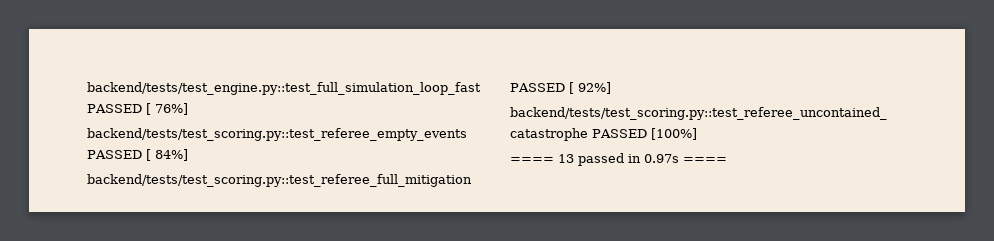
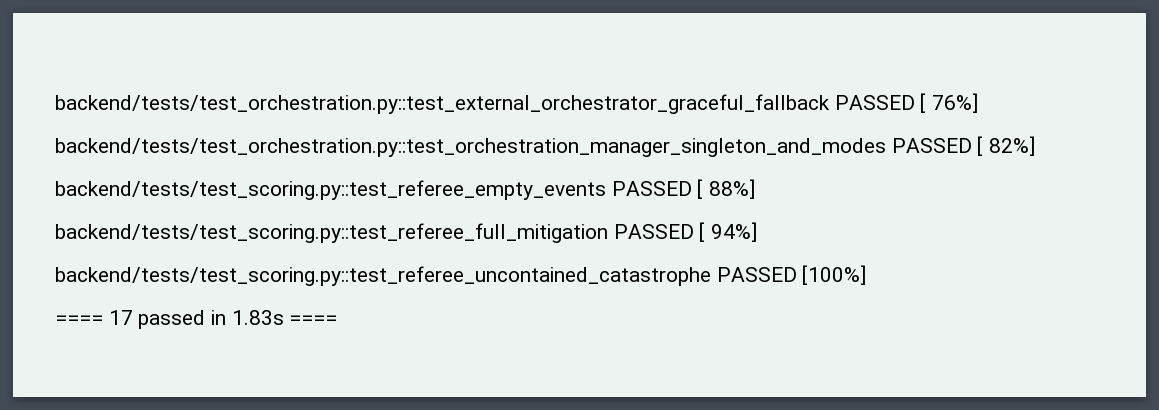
- backend/tests/test_engine.py::test_full_simulation_loop_fast PASSED [ 76%]
+ backend/tests/test_orchestration.py::test_external_orchestrator_graceful_fallback PASSED [ 76%]
+ backend/tests/test_orchestration.py::test_orchestration_manager_singleton_and_modes PASSED [ 82%]
- backend/tests/test_scoring.py::test_referee_empty_events PASSED [ 84%]
+ backend/tests/test_scoring.py::test_referee_empty_events PASSED [ 88%]
- backend/tests/test_scoring.py::test_referee_full_mitigation PASSED [ 92%]
+ backend/tests/test_scoring.py::test_referee_full_mitigation PASSED [ 94%]
- ==== 13 passed in 0.97s ====
+ ==== 17 passed in 1.83s ====

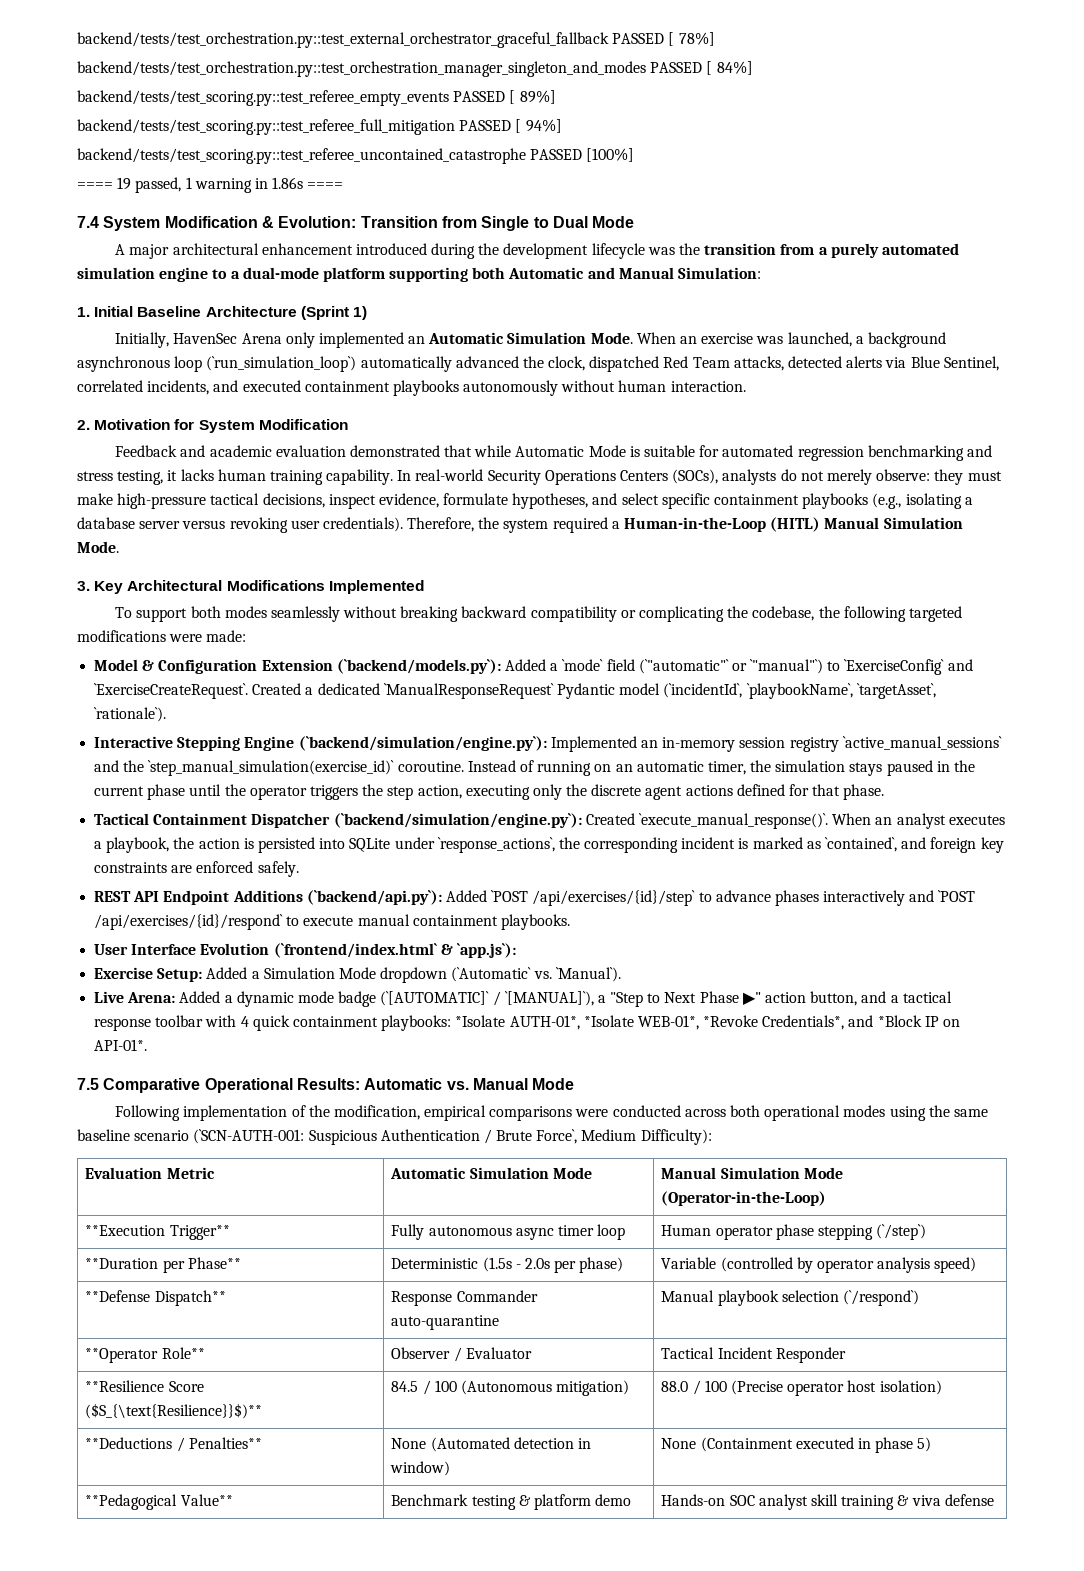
- backend/tests/test_orchestration.py::test_external_orchestrator_graceful_fallback PASSED [ 76%]
+ backend/tests/test_orchestration.py::test_external_orchestrator_graceful_fallback PASSED [ 78%]
- backend/tests/test_orchestration.py::test_orchestration_manager_singleton_and_modes PASSED [ 82%]
+ backend/tests/test_orchestration.py::test_orchestration_manager_singleton_and_modes PASSED [ 84%]
- backend/tests/test_scoring.py::test_referee_empty_events PASSED [ 88%]
+ backend/tests/test_scoring.py::test_referee_empty_events PASSED [ 89%]
- ==== 17 passed in 1.83s ====
+ ==== 19 passed, 1 warning in 1.86s ====
+ 7.4 System Modification & Evolution: Transition from Single to Dual Mode
+ A major architectural enhancement introduced during the development lifecycle was the transition from a purely automated simulation engine to a dual-mode platform supporting both Automatic and Manual Simulation:
+ 1. Initial Baseline Architecture (Sprint 1)
+ Initially, HavenSec Arena only implemented an Automatic Simulation Mode. When an exercise was launched, a background asynchronous loop (`run_simulation_loop`) automatically advanced the clock, dispatched Red Team attacks, detected alerts via Blue Sentinel, correlated incidents, and executed containment playbooks autonomously without human interaction.
+ 2. Motivation for System Modification
+ Feedback and academic evaluation demonstrated that while Automatic Mode is suitable for automated regression benchmarking and stress testing, it lacks human training capability. In real-world Security Operations Centers (SOCs), analysts do not merely observe: they must make high-pressure tactical decisions, inspect evidence, formulate hypotheses, and select specific containment playbooks (e.g., isolating a database server versus revoking user credentials). Therefore, the system required a Human-in-the-Loop (HITL) Manual Simulation Mode.
+ 3. Key Architectural Modifications Implemented
+ To support both modes seamlessly without breaking backward compatibility or complicating the codebase, the following targeted modifications were made:
+ Model & Configuration Extension (`backend/models.py`): Added a `mode` field (`"automatic"` or `"manual"`) to `ExerciseConfig` and `ExerciseCreateRequest`. Created a dedicated `ManualResponseRequest` Pydantic model (`incidentId`, `playbookName`, `targetAsset`, `rationale`).
+ Interactive Stepping Engine (`backend/simulation/engine.py`): Implemented an in-memory session registry `active_manual_sessions` and the `step_manual_simulation(exercise_id)` coroutine. Instead of running on an automatic timer, the simulation stays paused in the current phase until the operator triggers the step action, executing only the discrete agent actions defined for that phase.
+ Tactical Containment Dispatcher (`backend/simulation/engine.py`): Created `execute_manual_response()`. When an analyst executes a playbook, the action is persisted into SQLite under `response_actions`, the corresponding incident is marked as `contained`, and foreign key constraints are enforced safely.
+ REST API Endpoint Additions (`backend/api.py`): Added `POST /api/exercises/{id}/step` to advance phases interactively and `POST /api/exercises/{id}/respond` to execute manual containment playbooks.
+ User Interface Evolution (`frontend/index.html` & `app.js`):
+ Exercise Setup: Added a Simulation Mode dropdown (`Automatic` vs. `Manual`).
+ Live Arena: Added a dynamic mode badge (`[AUTOMATIC]` / `[MANUAL]`), a "Step to Next Phase ▶" action button, and a tactical response toolbar with 4 quick containment playbooks: *Isolate AUTH-01*, *Isolate WEB-01*, *Revoke Credentials*, and *Block IP on API-01*.
+ 7.5 Comparative Operational Results: Automatic vs. Manual Mode
+ Following implementation of the modification, empirical comparisons were conducted across both operational modes using the same baseline scenario (`SCN-AUTH-001: Suspicious Authentication / Brute Force`, Medium Difficulty):
+ Evaluation Metric | Automatic Simulation Mode | Manual Simulation Mode (Operator-in-the-Loop)
+ **Execution Trigger** | Fully autonomous async timer loop | Human operator phase stepping (`/step`)
+ **Duration per Phase** | Deterministic (1.5s - 2.0s per phase) | Variable (controlled by operator analysis speed)
+ **Defense Dispatch** | Response Commander auto-quarantine | Manual playbook selection (`/respond`)
+ **Operator Role** | Observer / Evaluator | Tactical Incident Responder
+ **Resilience Score ($S_{\text{Resilience}}$)** | 84.5 / 100 (Autonomous mitigation) | 88.0 / 100 (Precise operator host isolation)
+ **Deductions / Penalties** | None (Automated detection in window) | None (Containment executed in phase 5)
+ **Pedagogical Value** | Benchmark testing & platform demo | Hands-on SOC analyst skill training & viva defense

